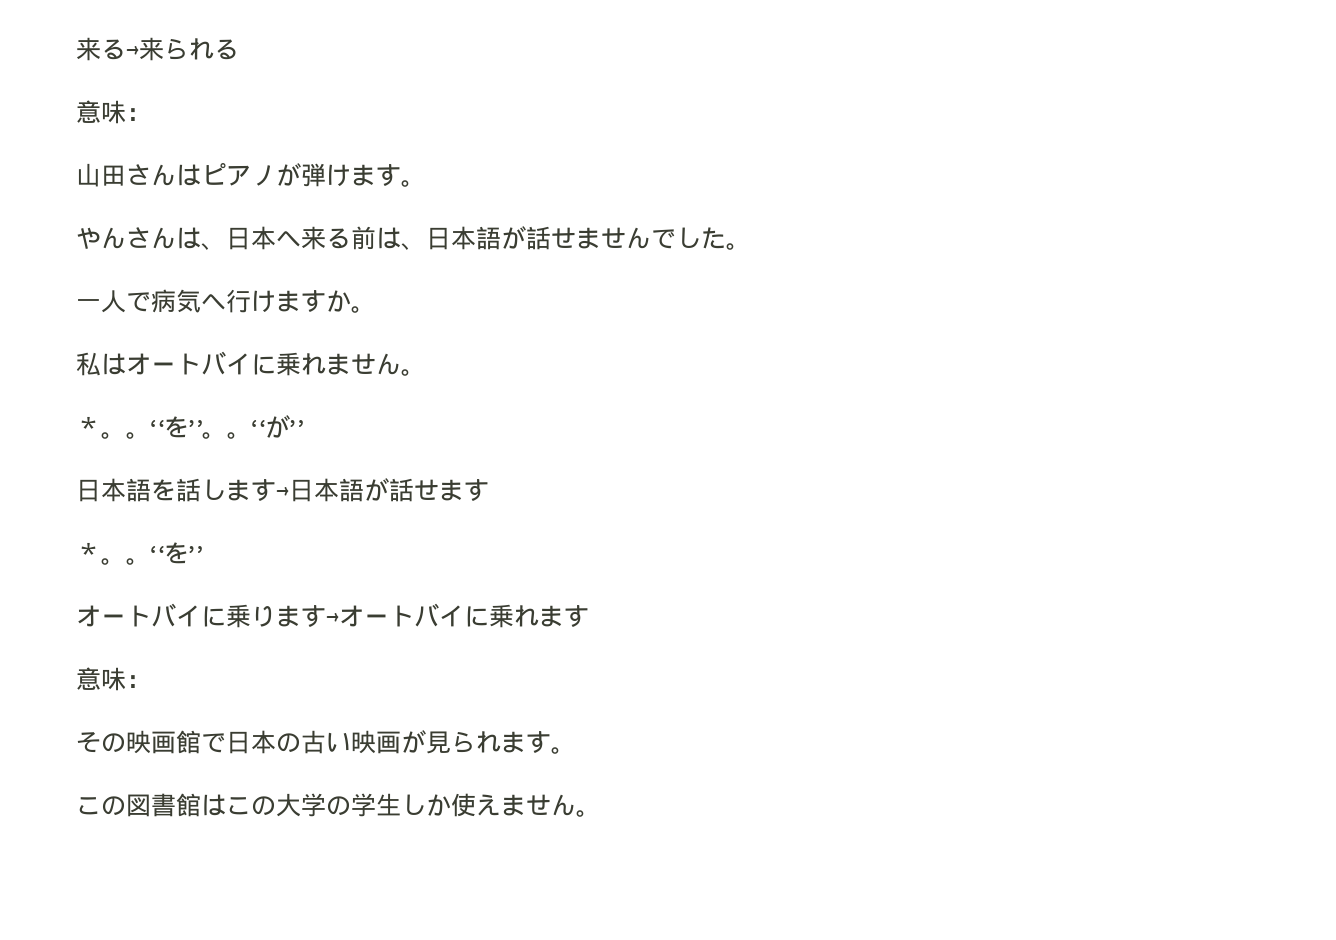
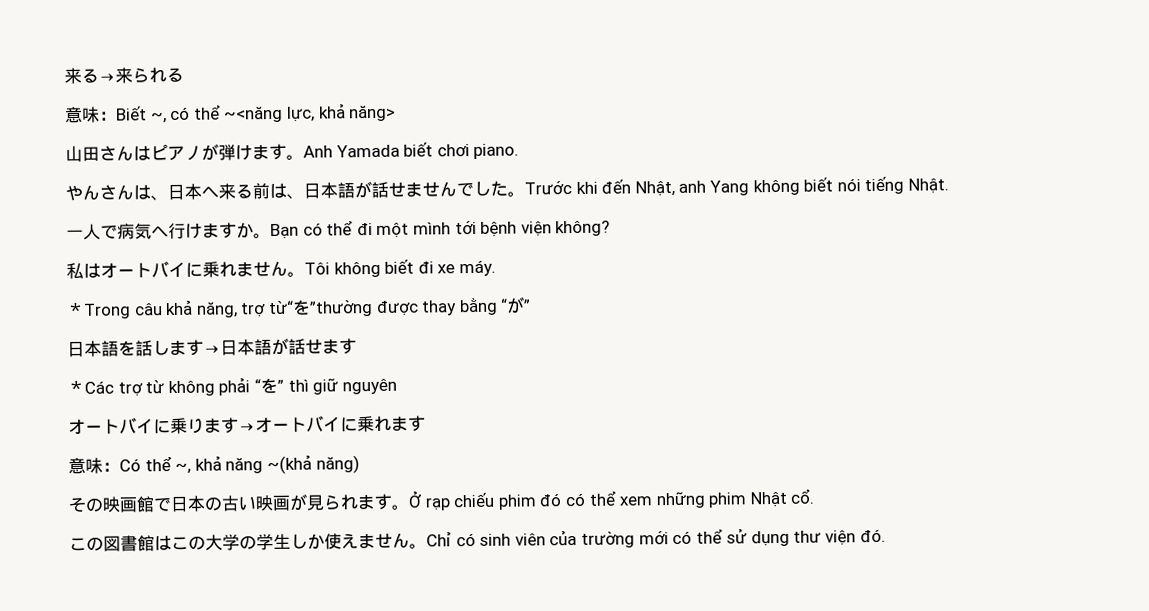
  来る→来られる
- 意味：
+ 意味：Biết ~, có thể ~<năng lực, khả năng>
+ Anh Yamada biết chơi piano.
+ Trước khi đến Nhật, anh Yang không biết nói tiếng Nhật.
+ Bạn có thể đi một mình tới bệnh viện không?
- 私はオートバイに乗れません。
- ＊。。“を”。。“が”
+ 私はオートバイに乗れません。Tôi không biết đi xe máy.
+ ＊Trong câu khả năng, trợ từ“を”thường được thay bằng “が”
  日本語を話します→日本語が話せます
- ＊。。“を”
+ ＊Các trợ từ không phải “を” thì giữ nguyên
  オートバイに乗ります→オートバイに乗れます
- 意味：
+ 意味：Có thể ~, khả năng ~(khả năng)
+ Ở rạp chiếu phim đó có thể xem những phim Nhật cổ.
+ Chỉ có sinh viên của trường mới có thể sử dụng thư viện đó.

